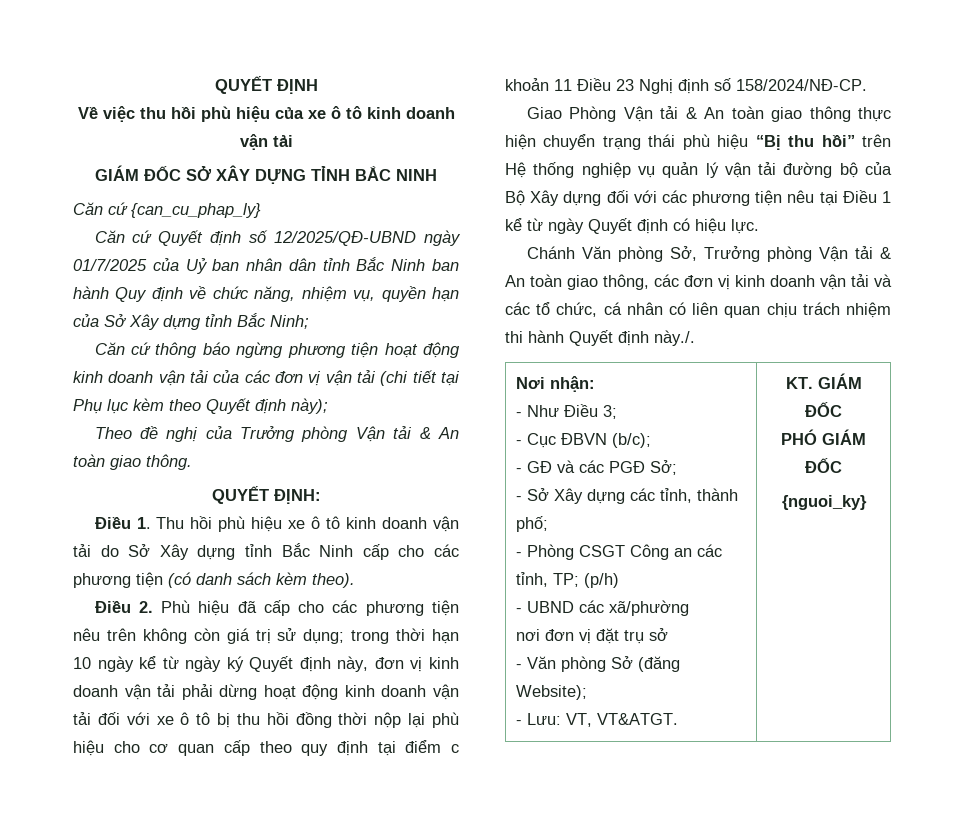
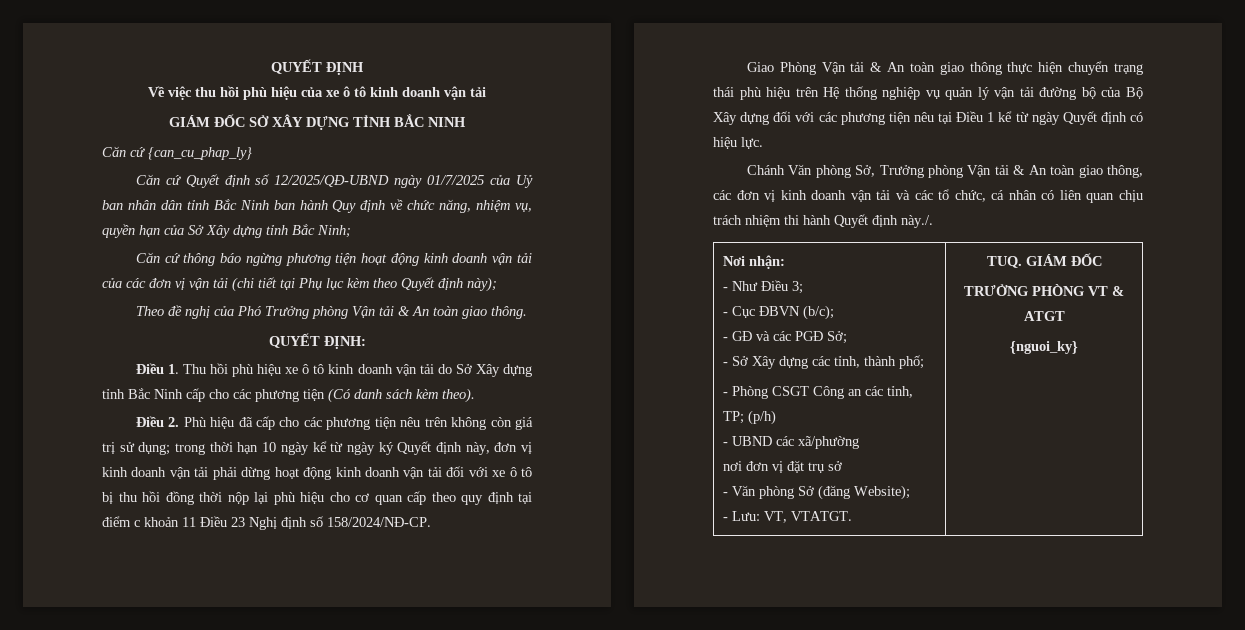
- Theo đề nghị của Trưởng phòng Vận tải & An toàn giao thông.
+ Theo đề nghị của Phó Trưởng phòng Vận tải & An toàn giao thông.
- Điều 1. Thu hồi phù hiệu xe ô tô kinh doanh vận tải do Sở Xây dựng tỉnh Bắc Ninh cấp cho các phương tiện (có danh sách kèm theo).
+ Điều 1. Thu hồi phù hiệu xe ô tô kinh doanh vận tải do Sở Xây dựng tỉnh Bắc Ninh cấp cho các phương tiện (Có danh sách kèm theo).
- Giao Phòng Vận tải & An toàn giao thông thực hiện chuyển trạng thái phù hiệu “Bị thu hồi” trên Hệ thống nghiệp vụ quản lý vận tải đường bộ của Bộ Xây dựng đối với các phương tiện nêu tại Điều 1 kể từ ngày Quyết định có hiệu lực.
+ Giao Phòng Vận tải & An toàn giao thông thực hiện chuyển trạng thái phù hiệu trên Hệ thống nghiệp vụ quản lý vận tải đường bộ của Bộ Xây dựng đối với các phương tiện nêu tại Điều 1 kể từ ngày Quyết định có hiệu lực.
- - Lưu: VT, VT&ATGT. | KT. GIÁM ĐỐC
- PHÓ GIÁM ĐỐC
+ - Lưu: VT, VTATGT. | TUQ. GIÁM ĐỐC
+ TRƯỞNG PHÒNG VT & ATGT

